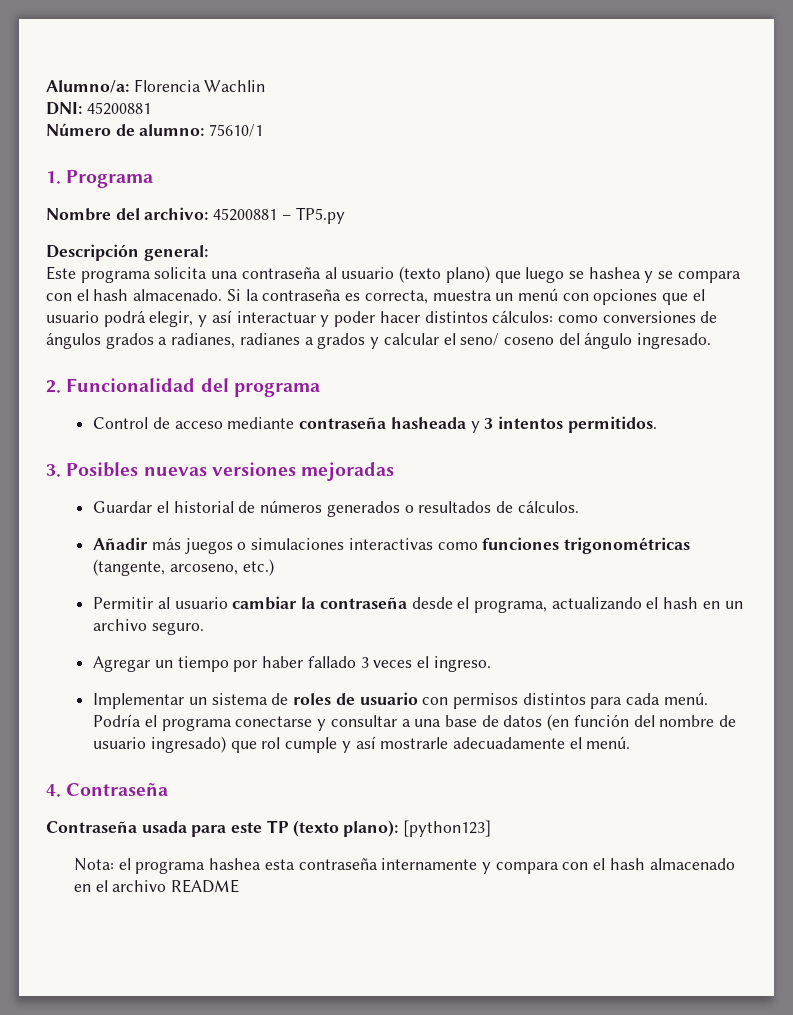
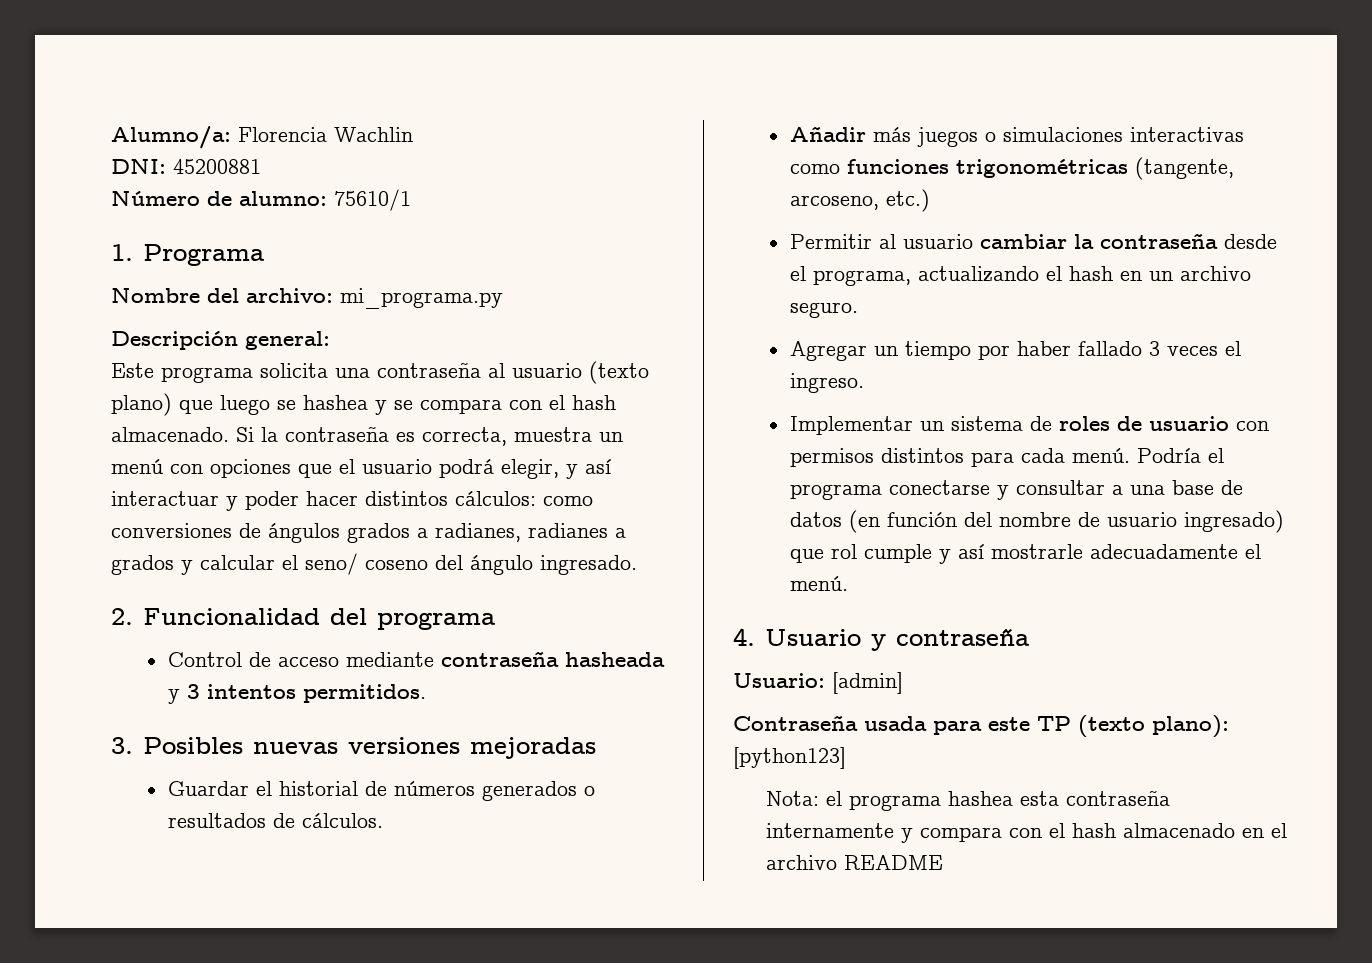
- Nombre del archivo: 45200881 – TP5.py
+ Nombre del archivo: mi_programa.py
- 4. Contraseña
+ 4. Usuario y contraseña
+ Usuario: [admin]

